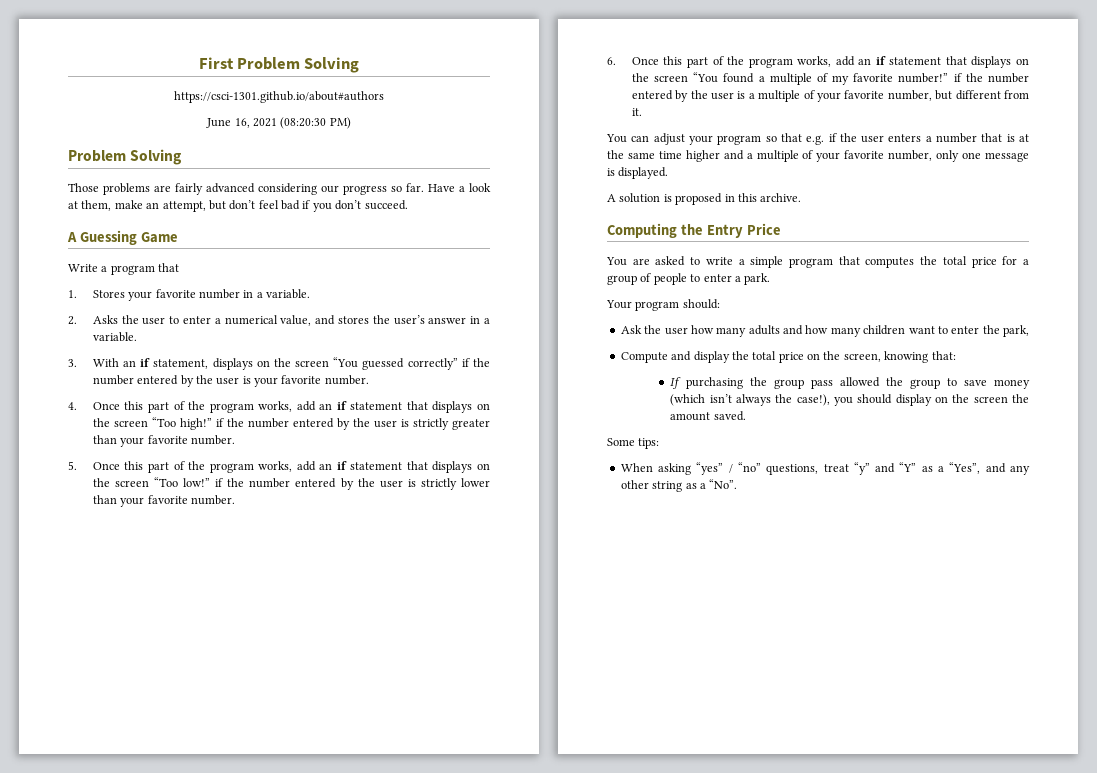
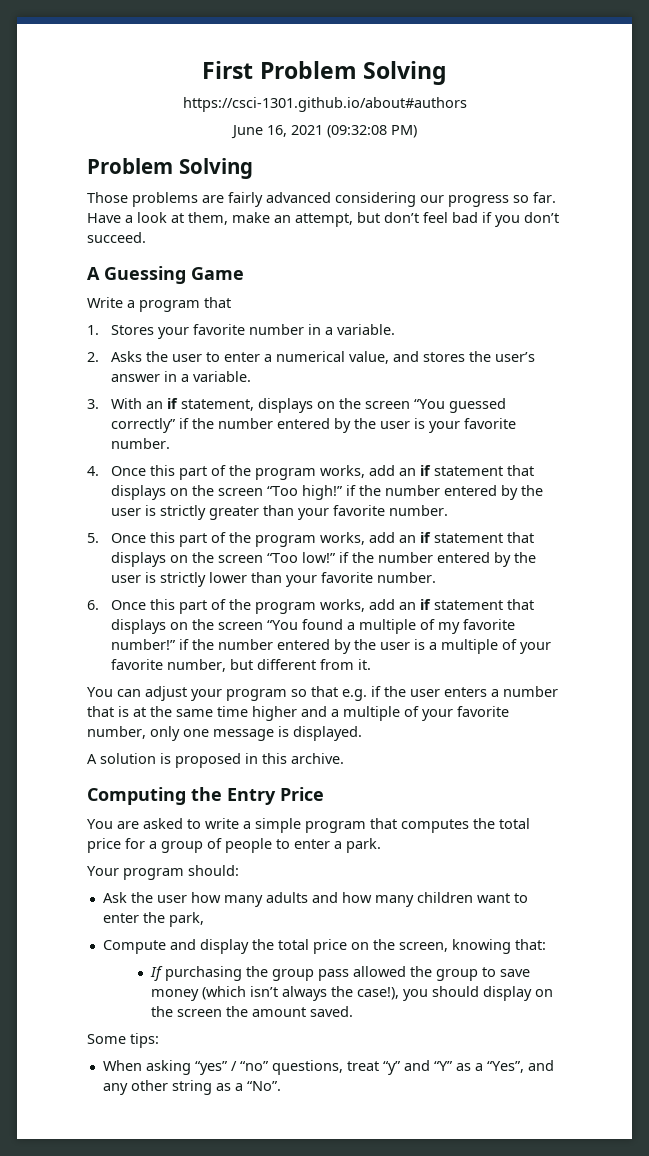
- June 16, 2021 (08:20:30 PM)
+ June 16, 2021 (09:32:08 PM)

